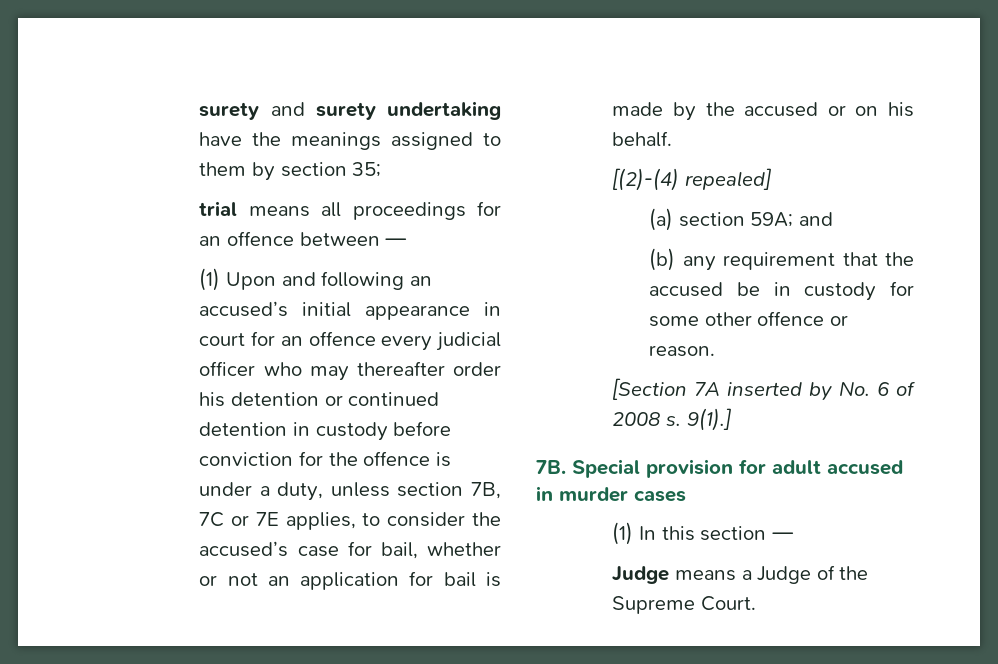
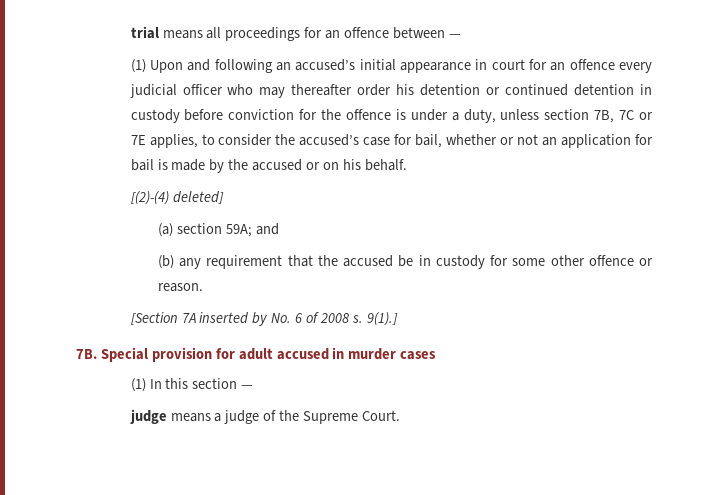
- surety and surety undertaking have the meanings assigned to them by section 35;
- [(2)-(4) repealed]
+ [(2)-(4) deleted]
- Judge means a Judge of the Supreme Court.
+ judge means a judge of the Supreme Court.

